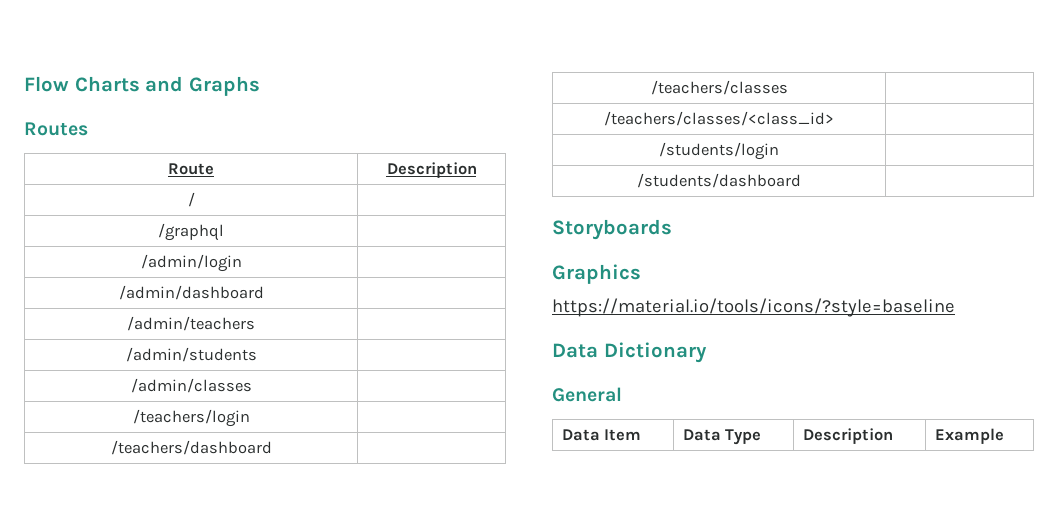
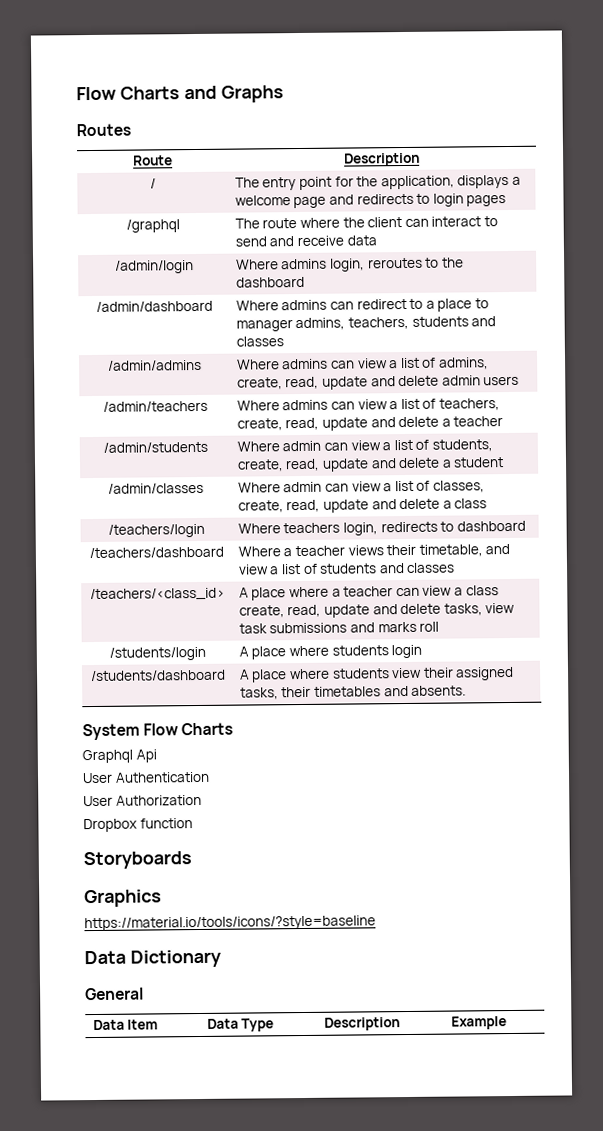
- / |
- /graphql |
- /admin/login |
- /admin/dashboard |
- /admin/teachers |
- /admin/students |
- /admin/classes |
- /teachers/login |
- /teachers/dashboard |
- /teachers/classes |
- /teachers/classes/<class_id> |
- /students/login |
- /students/dashboard |
+ / | The entry point for the application, displays a welcome page and redirects to login pages
+ /graphql | The route where the client can interact to send and receive data
+ /admin/login | Where admins login, reroutes to the dashboard
+ /admin/dashboard | Where admins can redirect to a place to manager admins, teachers, students and classes
+ /admin/admins | Where admins can view a list of admins, create, read, update and delete admin users
+ /admin/teachers | Where admins can view a list of teachers, create, read, update and delete a teacher
+ /admin/students | Where admin can view a list of students, create, read, update and delete a student
+ /admin/classes | Where admin can view a list of classes, create, read, update and delete a class
+ /teachers/login | Where teachers login, redirects to dashboard
+ /teachers/dashboard | Where a teacher views their timetable, and view a list of students and classes
+ /teachers/<class_id> | A place where a teacher can view a class create, read, update and delete tasks, view task submissions and marks roll
+ /students/login | A place where students login
+ /students/dashboard | A place where students view their assigned tasks, their timetables and absents.
+ System Flow Charts
+ Graphql Api
+ User Authentication
+ User Authorization
+ Dropbox function

